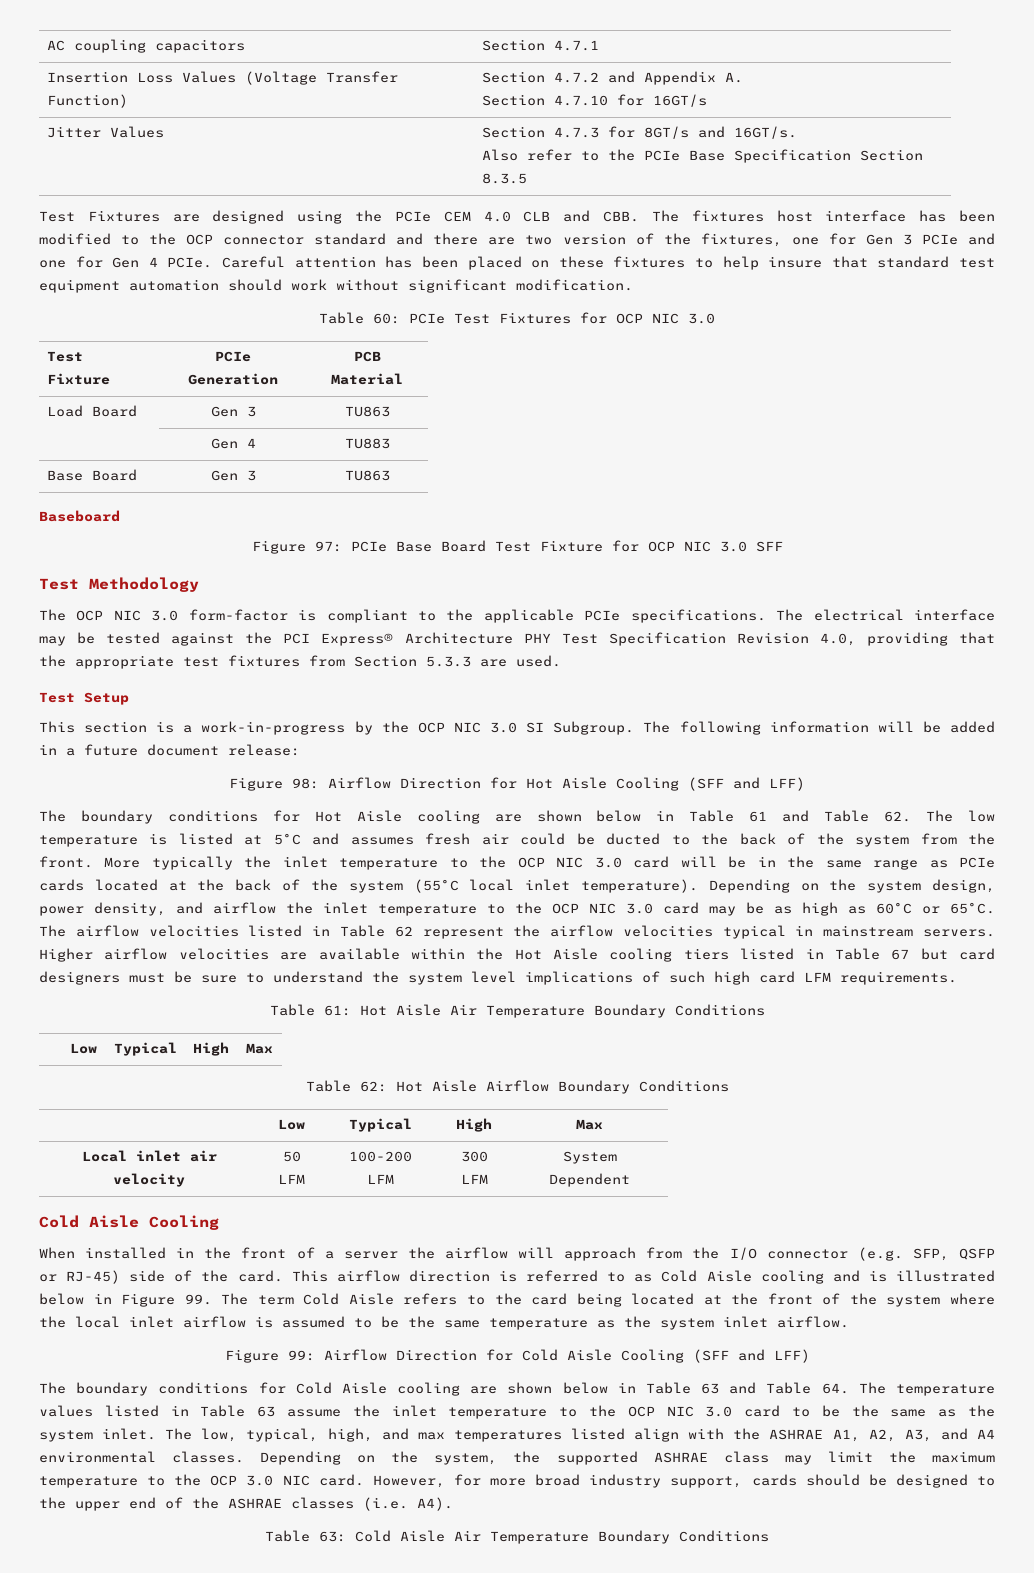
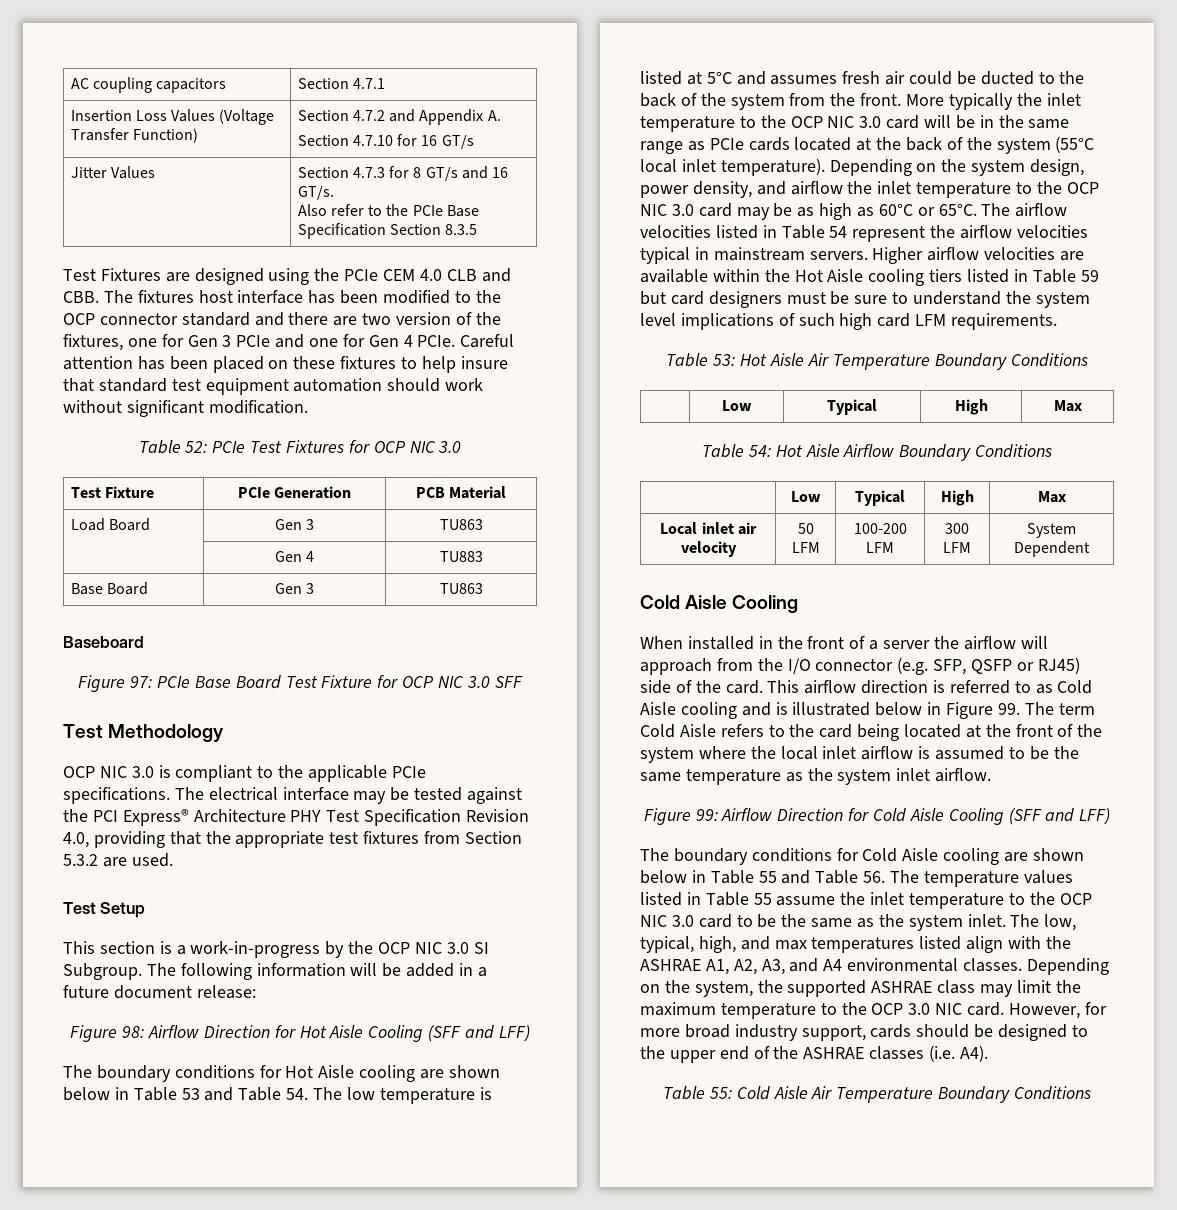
  Insertion Loss Values (Voltage Transfer Function) | Section 4.7.2 and Appendix A.
- Section 4.7.10 for 16GT/s
+ Section 4.7.10 for 16 GT/s
- Jitter Values | Section 4.7.3 for 8GT/s and 16GT/s.
+ Jitter Values | Section 4.7.3 for 8 GT/s and 16 GT/s.
- Table 60: PCIe Test Fixtures for OCP NIC 3.0
+ Table 52: PCIe Test Fixtures for OCP NIC 3.0
- The OCP NIC 3.0 form-factor is compliant to the applicable PCIe specifications.
+ OCP NIC 3.0 is compliant to the applicable PCIe specifications.
- The electrical interface may be tested against the PCI Express® Architecture PHY Test Specification Revision 4.0, providing that the appropriate test fixtures from Section 5.3.3 are used.
+ The electrical interface may be tested against the PCI Express® Architecture PHY Test Specification Revision 4.0, providing that the appropriate test fixtures from Section 5.3.2 are used.
- The boundary conditions for Hot Aisle cooling are shown below in Table 61 and Table 62. The low temperature is listed at 5°C and assumes fresh air could be ducted to the back of the system from the front.
+ The boundary conditions for Hot Aisle cooling are shown below in Table 53 and Table 54. The low temperature is listed at 5°C and assumes fresh air could be ducted to the back of the system from the front.
- The airflow velocities listed in Table 62 represent the airflow velocities typical in mainstream servers.
+ The airflow velocities listed in Table 54 represent the airflow velocities typical in mainstream servers.
- Higher airflow velocities are available within the Hot Aisle cooling tiers listed in Table 67 but card designers must be sure to understand the system level implications of such high card LFM requirements.
+ Higher airflow velocities are available within the Hot Aisle cooling tiers listed in Table 59 but card designers must be sure to understand the system level implications of such high card LFM requirements.
- Table 61: Hot Aisle Air Temperature Boundary Conditions
+ Table 53: Hot Aisle Air Temperature Boundary Conditions
- Table 62: Hot Aisle Airflow Boundary Conditions
+ Table 54: Hot Aisle Airflow Boundary Conditions
- When installed in the front of a server the airflow will approach from the I/O connector (e.g. SFP, QSFP or RJ-45) side of the card.
+ When installed in the front of a server the airflow will approach from the I/O connector (e.g. SFP, QSFP or RJ45) side of the card.
- The boundary conditions for Cold Aisle cooling are shown below in Table 63 and Table 64. The temperature values listed in Table 63 assume the inlet temperature to the OCP NIC 3.0 card to be the same as the system inlet.
+ The boundary conditions for Cold Aisle cooling are shown below in Table 55 and Table 56. The temperature values listed in Table 55 assume the inlet temperature to the OCP NIC 3.0 card to be the same as the system inlet.
- Table 63: Cold Aisle Air Temperature Boundary Conditions
+ Table 55: Cold Aisle Air Temperature Boundary Conditions

